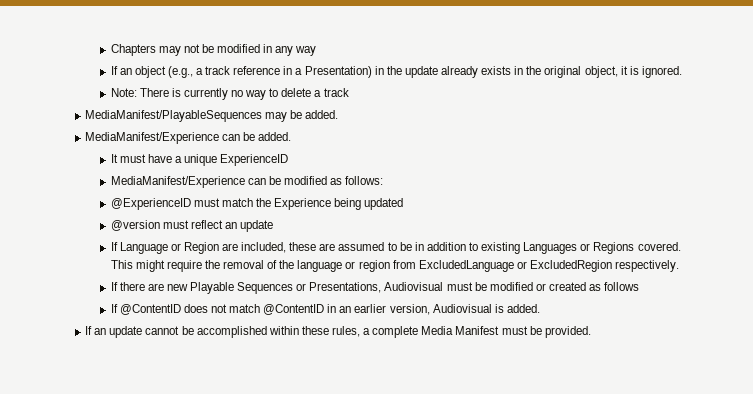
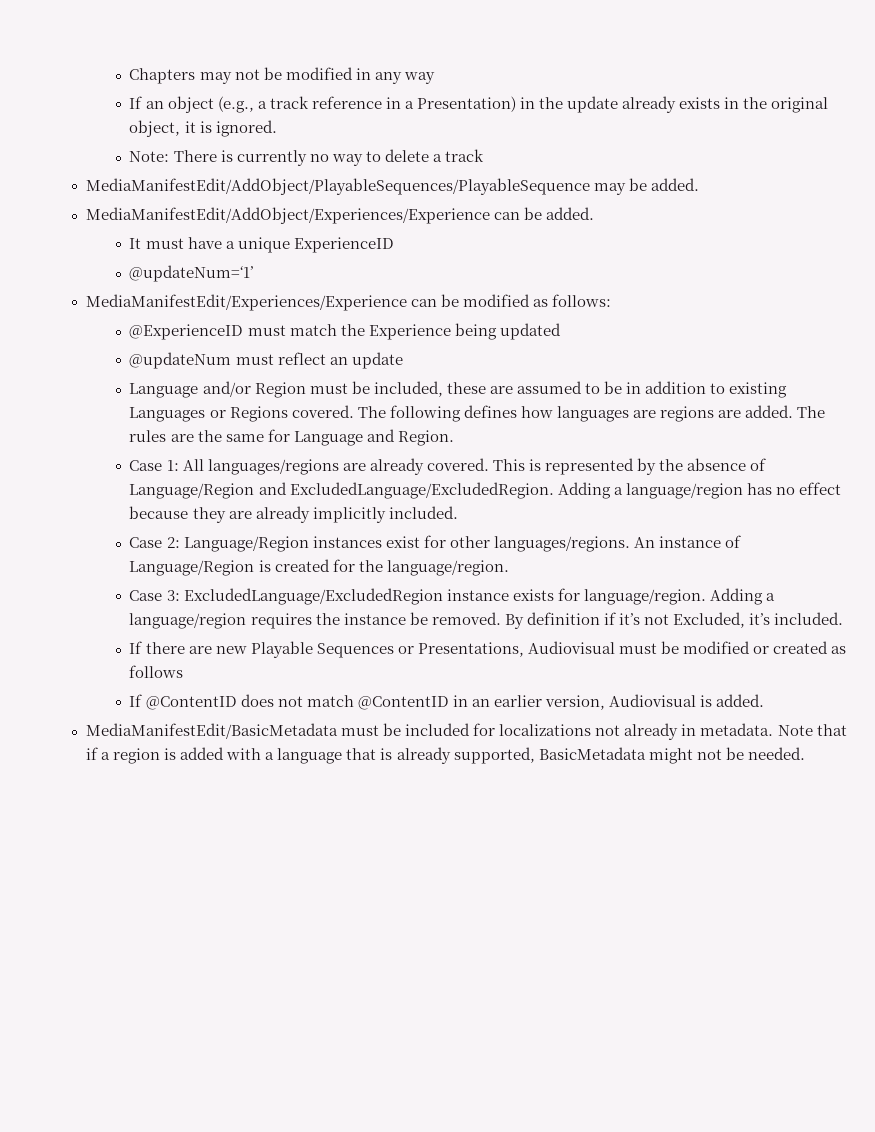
- MediaManifest/PlayableSequences may be added.
+ MediaManifestEdit/AddObject/PlayableSequences/PlayableSequence may be added.
- MediaManifest/Experience can be added.
+ MediaManifestEdit/AddObject/Experiences/Experience can be added.
- MediaManifest/Experience can be modified as follows:
+ @updateNum=‘1’
+ MediaManifestEdit/Experiences/Experience can be modified as follows:
- @version must reflect an update
+ @updateNum must reflect an update
- If Language or Region are included, these are assumed to be in addition to existing Languages or Regions covered.
+ Language and/or Region must be included, these are assumed to be in addition to existing Languages or Regions covered.
- This might require the removal of the language or region from ExcludedLanguage or ExcludedRegion respectively.
+ The following defines how languages are regions are added. The rules are the same for Language and Region.
+ Case 1: All languages/regions are already covered. This is represented by the absence of Language/Region and ExcludedLanguage/ExcludedRegion. Adding a language/region has no effect because they are already implicitly included.
+ Case 2: Language/Region instances exist for other languages/regions. An instance of Language/Region is created for the language/region.
+ Case 3: ExcludedLanguage/ExcludedRegion instance exists for language/region. Adding a language/region requires the instance be removed. By definition if it’s not Excluded, it’s included.
- If an update cannot be accomplished within these rules, a complete Media Manifest must be provided.
+ MediaManifestEdit/BasicMetadata must be included for localizations not already in metadata. Note that if a region is added with a language that is already supported, BasicMetadata might not be needed.

